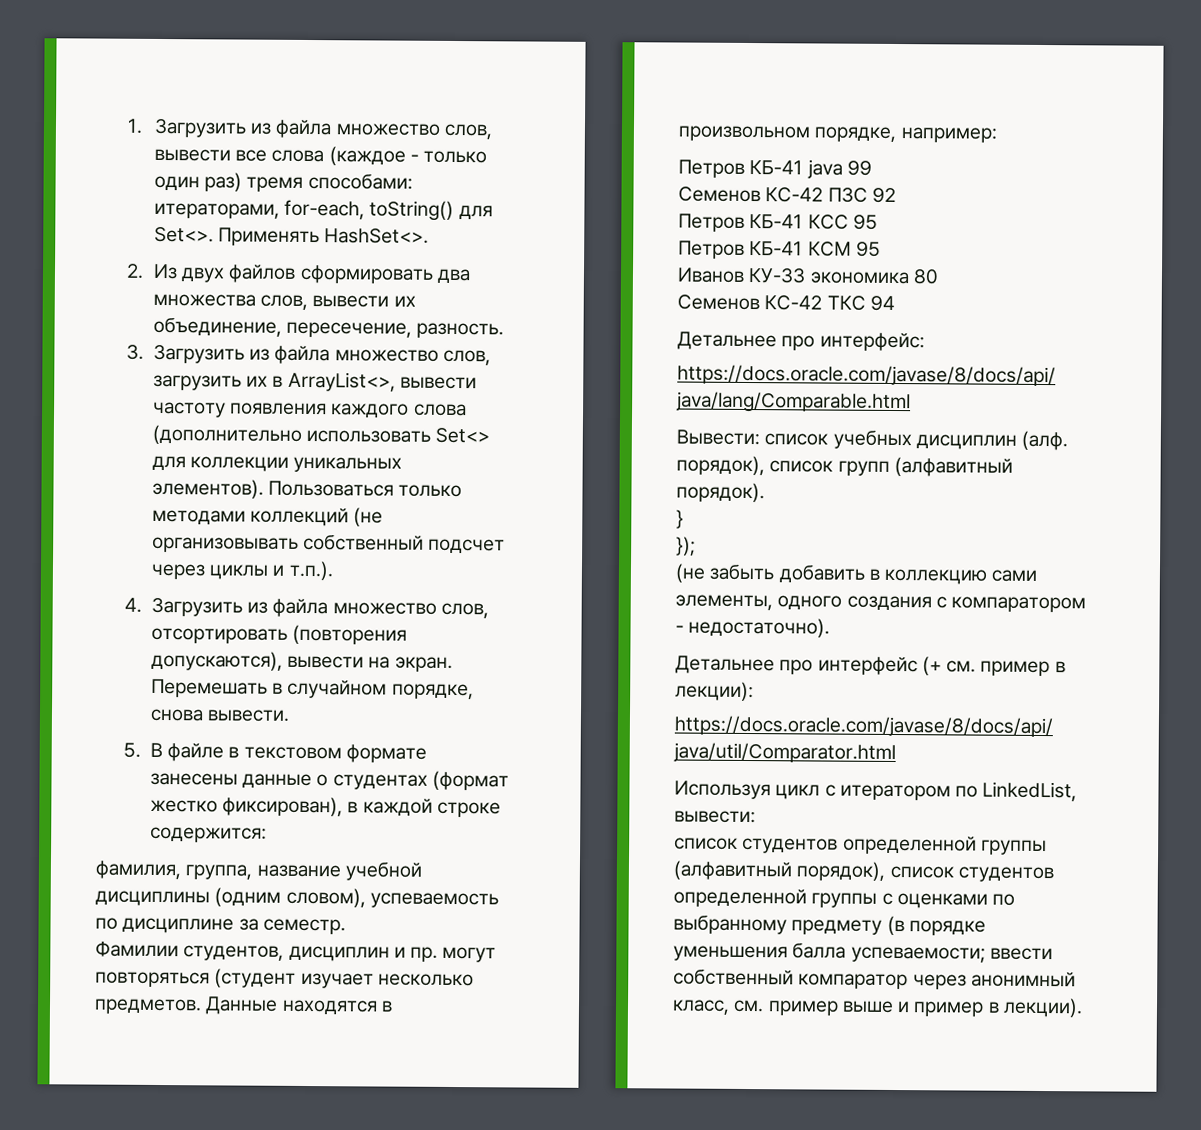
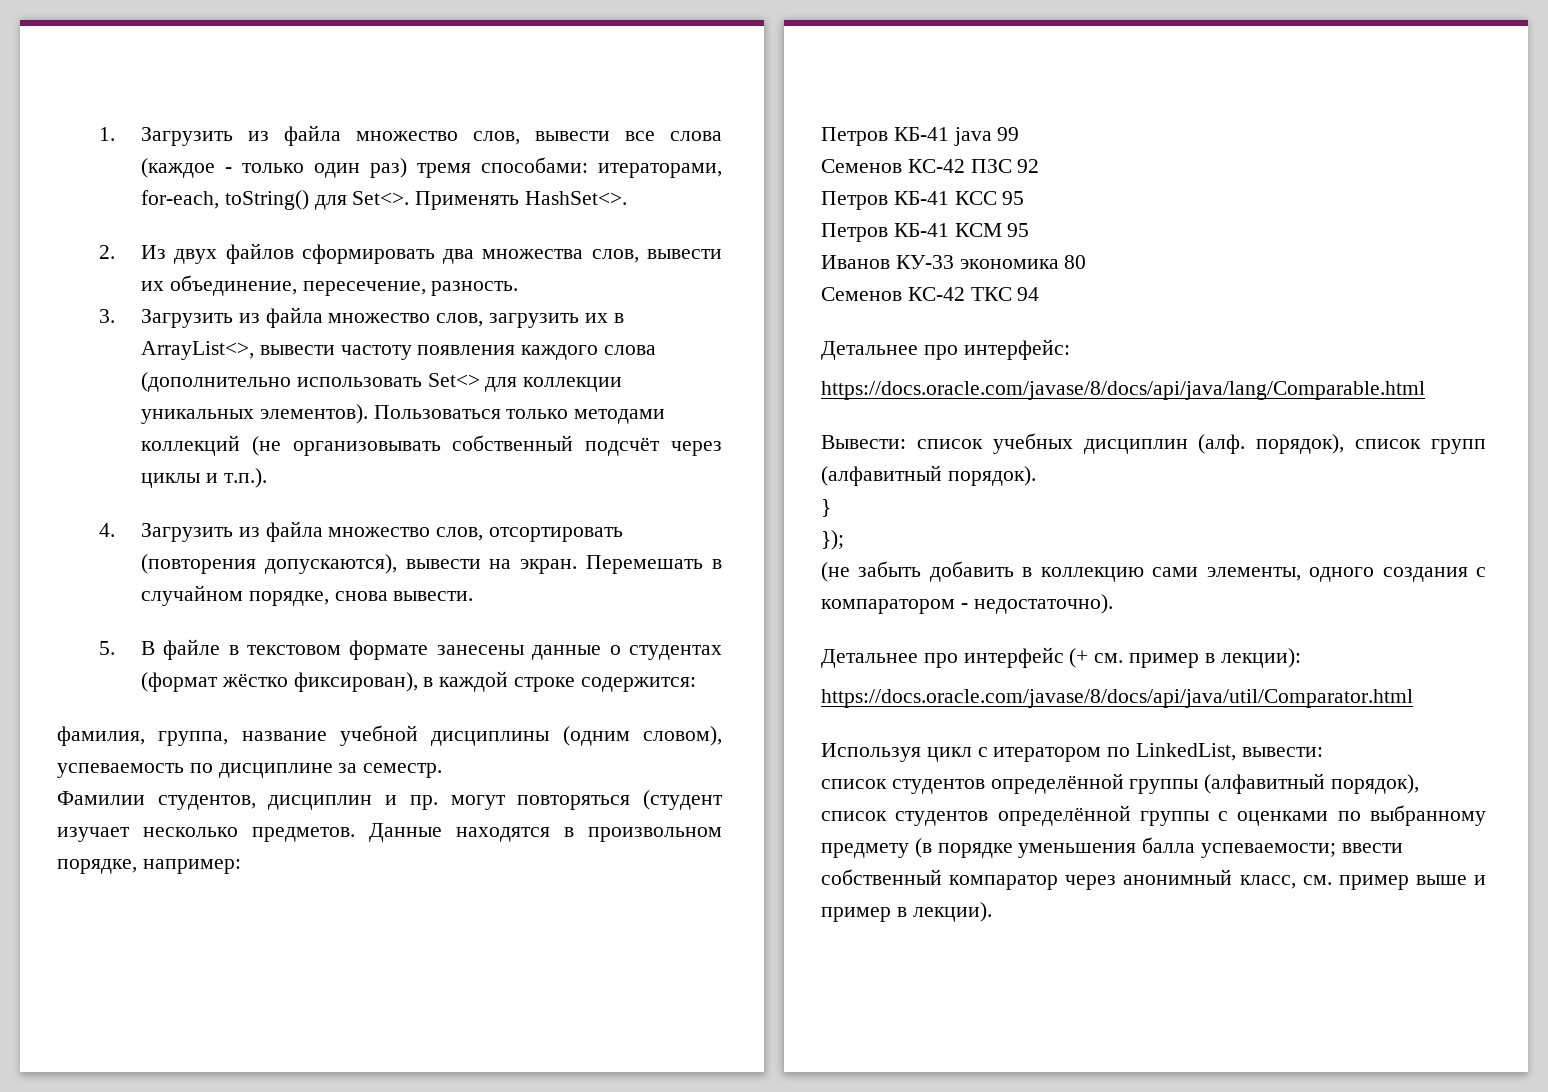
- Пользоваться только методами коллекций (не организовывать собственный подсчет через циклы и т.п.).
+ Пользоваться только методами коллекций (не организовывать собственный подсчёт через циклы и т.п.).
- 5. В файле в текстовом формате занесены данные о студентах (формат жестко фиксирован), в каждой строке содержится:
+ 5. В файле в текстовом формате занесены данные о студентах (формат жёстко фиксирован), в каждой строке содержится:
- список студентов определенной группы (алфавитный порядок), список студентов определенной группы с оценками по выбранному предмету (в порядке уменьшения балла успеваемости; ввести собственный компаратор через анонимный класс, см. пример выше и пример в лекции).
+ список студентов определённой группы (алфавитный порядок), список студентов определённой группы с оценками по выбранному предмету (в порядке уменьшения балла успеваемости; ввести собственный компаратор через анонимный класс, см. пример выше и пример в лекции).

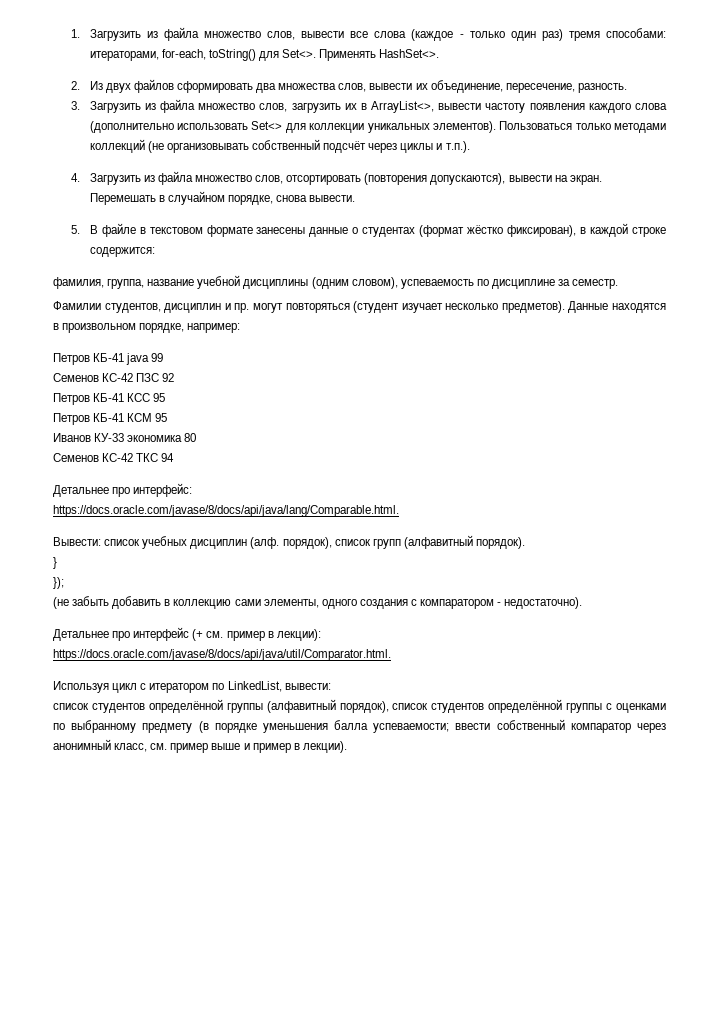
- Фамилии студентов, дисциплин и пр. могут повторяться (студент изучает несколько предметов.
+ Фамилии студентов, дисциплин и пр. могут повторяться (студент изучает несколько предметов).
- https://docs.oracle.com/javase/8/docs/api/java/lang/Comparable.html
+ https://docs.oracle.com/javase/8/docs/api/java/lang/Comparable.html.
- https://docs.oracle.com/javase/8/docs/api/java/util/Comparator.html
+ https://docs.oracle.com/javase/8/docs/api/java/util/Comparator.html.

